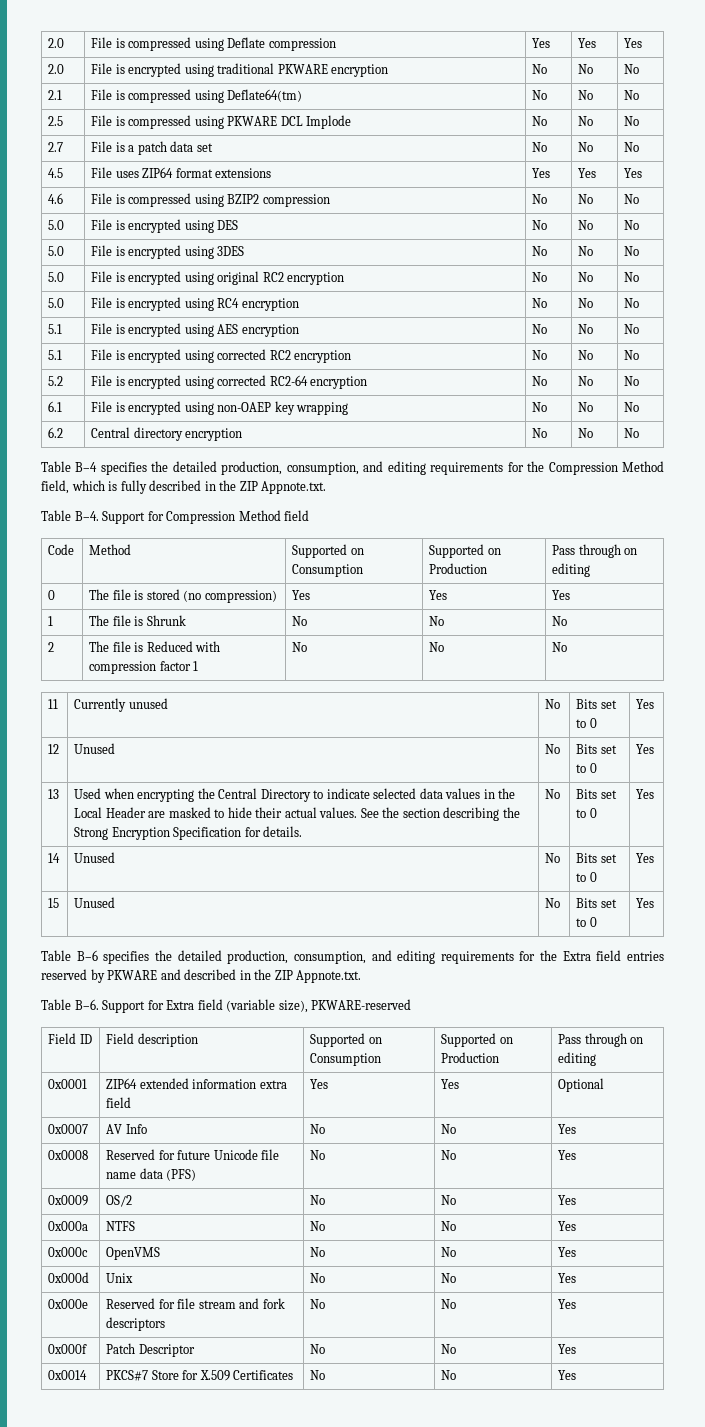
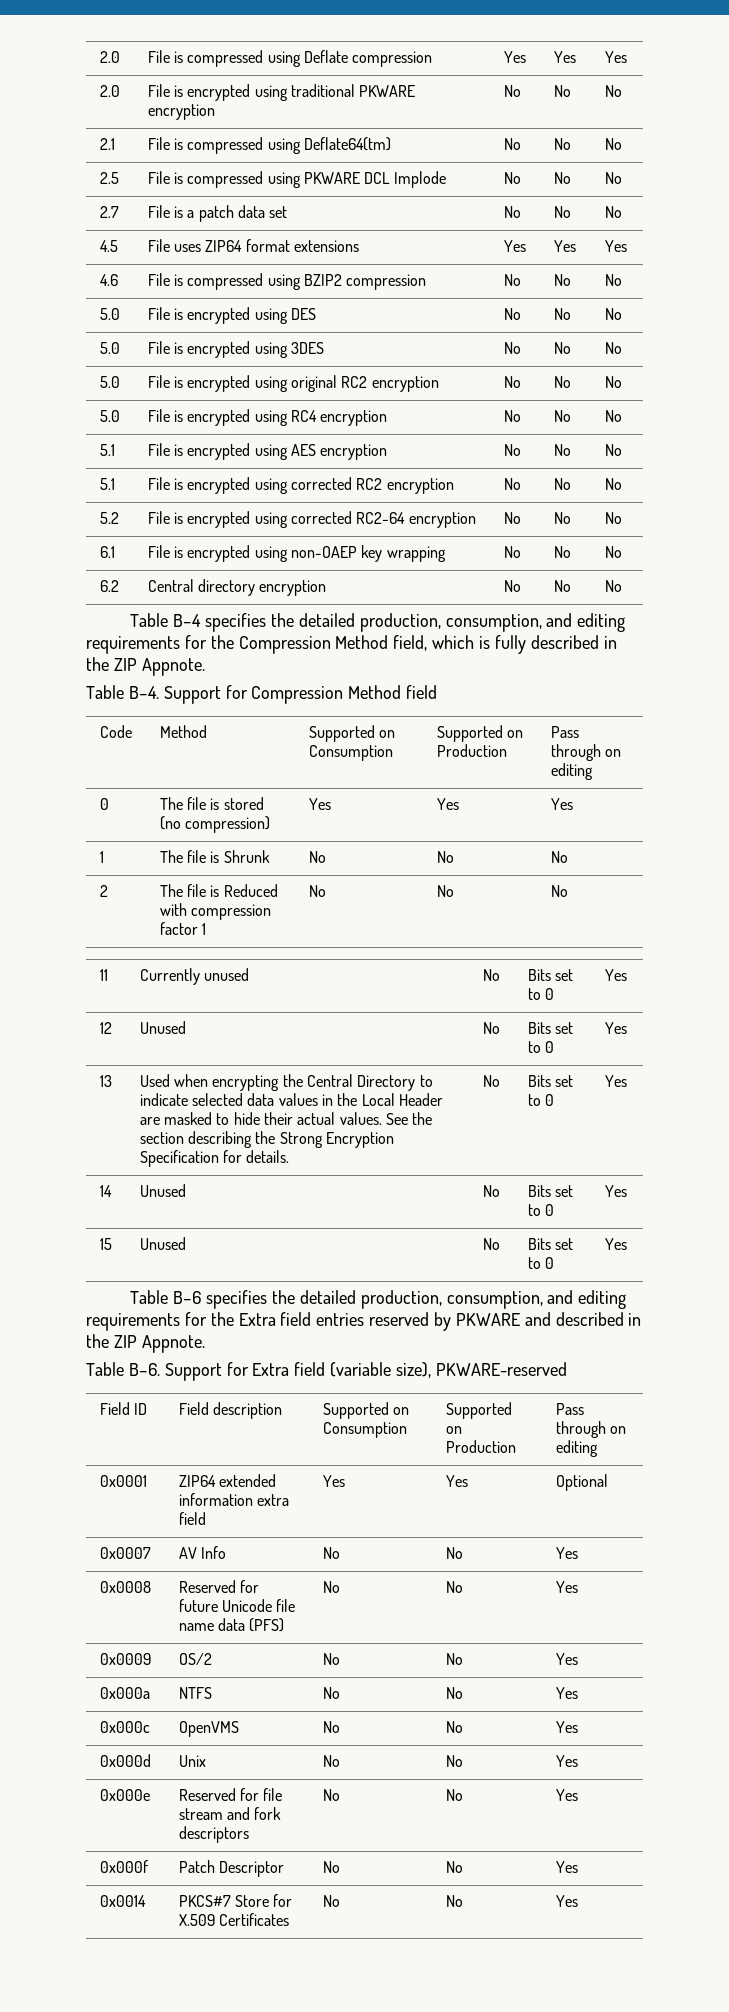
- Table B–4 specifies the detailed production, consumption, and editing requirements for the Compression Method field, which is fully described in the ZIP Appnote.txt.
+ Table B–4 specifies the detailed production, consumption, and editing requirements for the Compression Method field, which is fully described in the ZIP Appnote.
- Table B–6 specifies the detailed production, consumption, and editing requirements for the Extra field entries reserved by PKWARE and described in the ZIP Appnote.txt.
+ Table B–6 specifies the detailed production, consumption, and editing requirements for the Extra field entries reserved by PKWARE and described in the ZIP Appnote.

